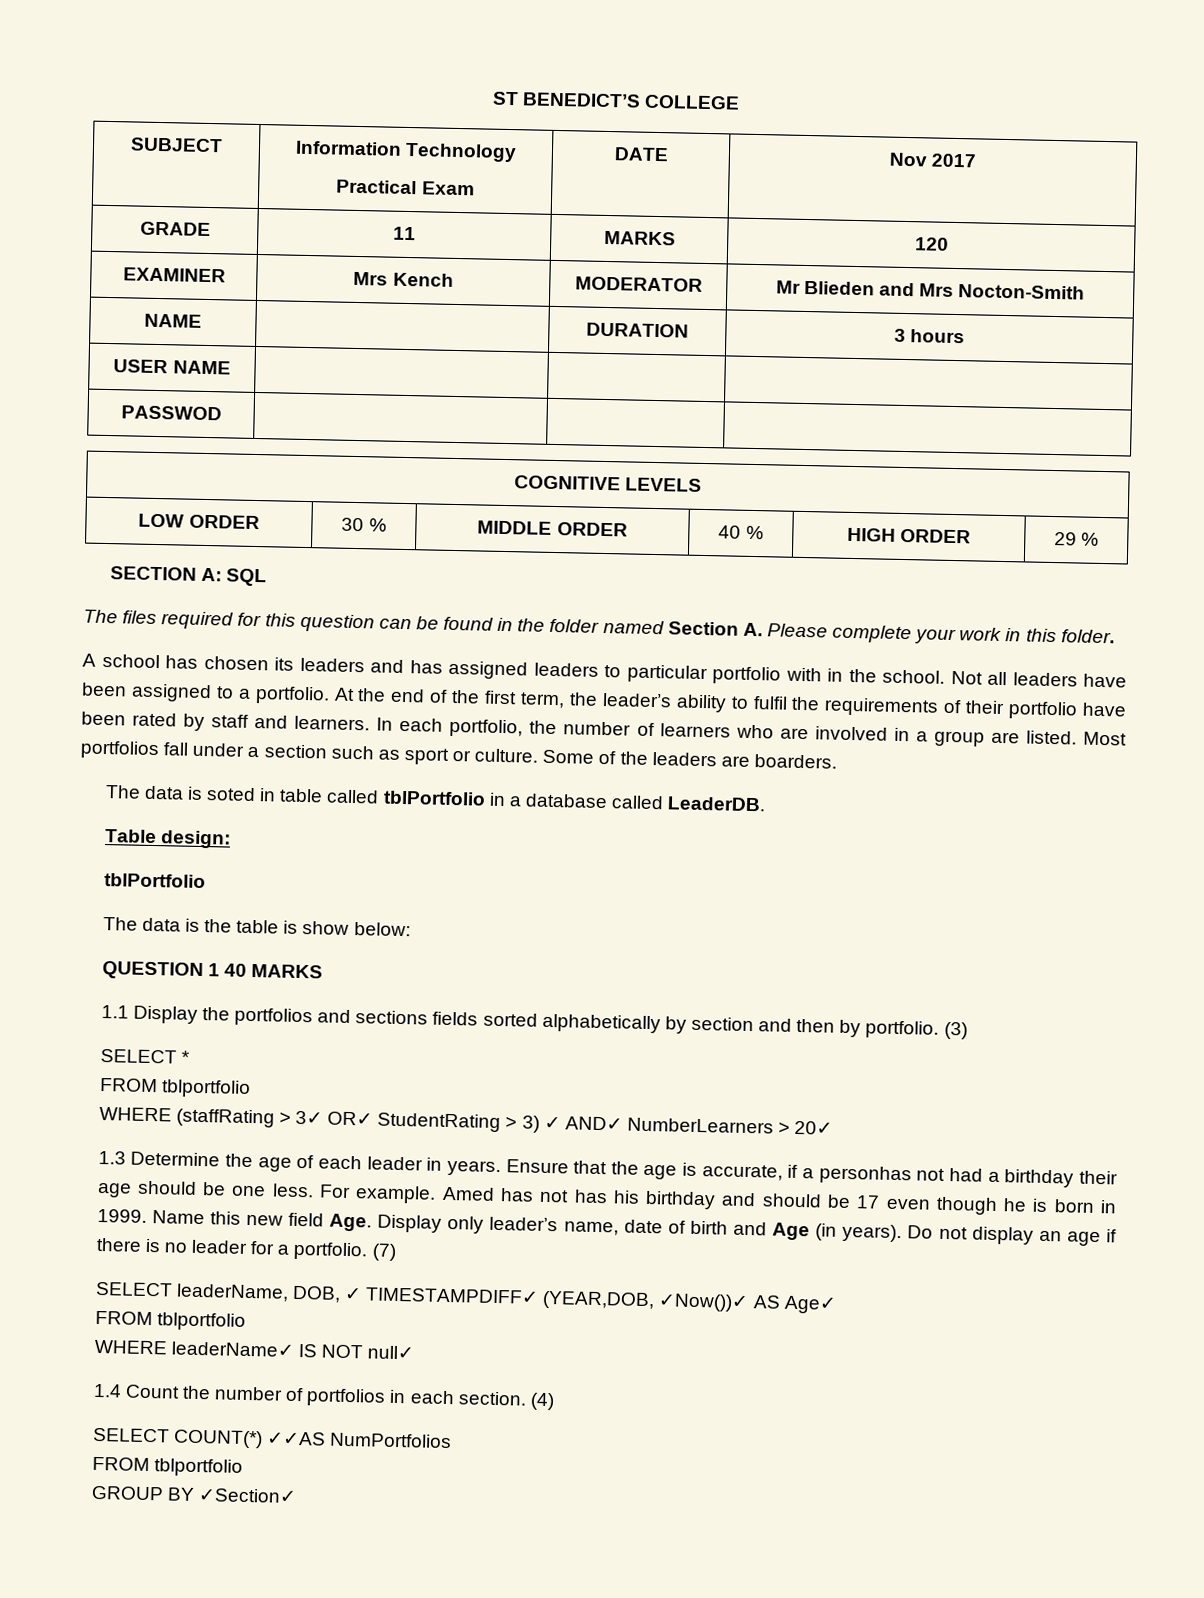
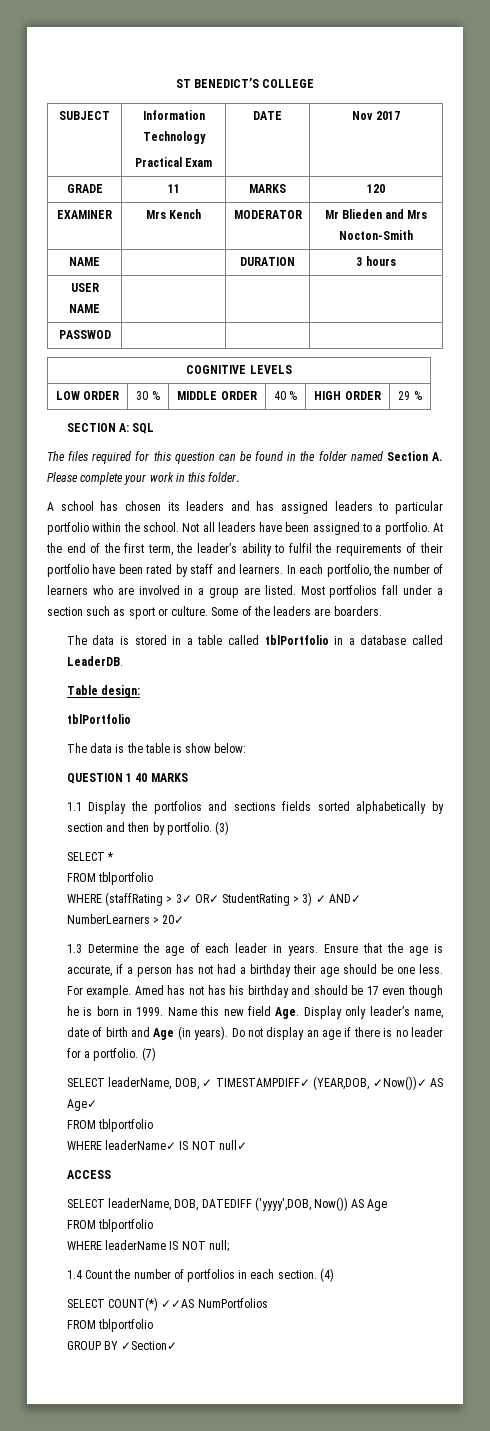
- A school has chosen its leaders and has assigned leaders to particular portfolio with in the school.
+ A school has chosen its leaders and has assigned leaders to particular portfolio within the school.
- The data is soted in table called tblPortfolio in a database called LeaderDB.
+ The data is stored in a table called tblPortfolio in a database called LeaderDB.
- Ensure that the age is accurate, if a personhas not had a birthday their age should be one less.
+ Ensure that the age is accurate, if a person has not had a birthday their age should be one less.
+ ACCESS
+ SELECT leaderName, DOB, DATEDIFF ('yyyy',DOB, Now()) AS Age
+ FROM tblportfolio
+ WHERE leaderName IS NOT null;

